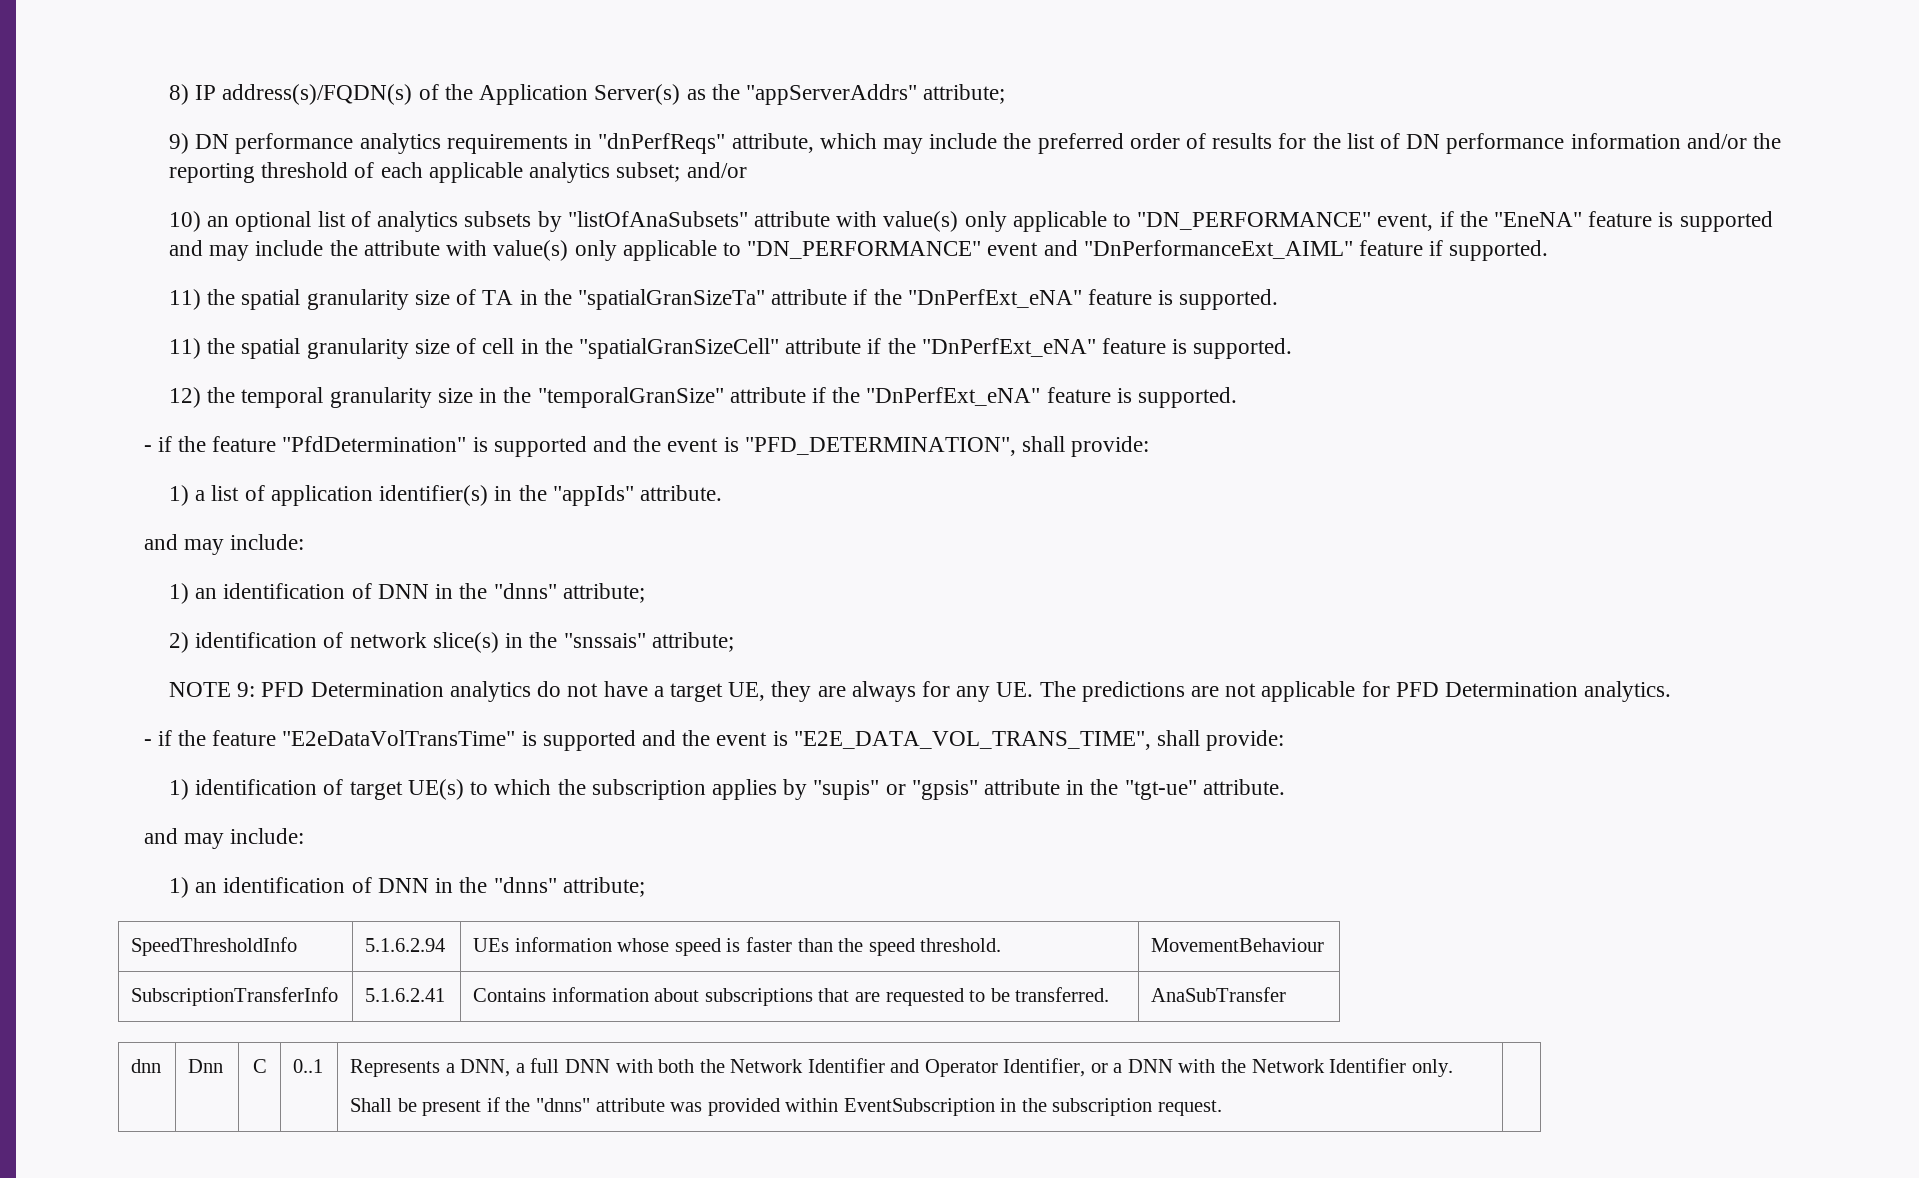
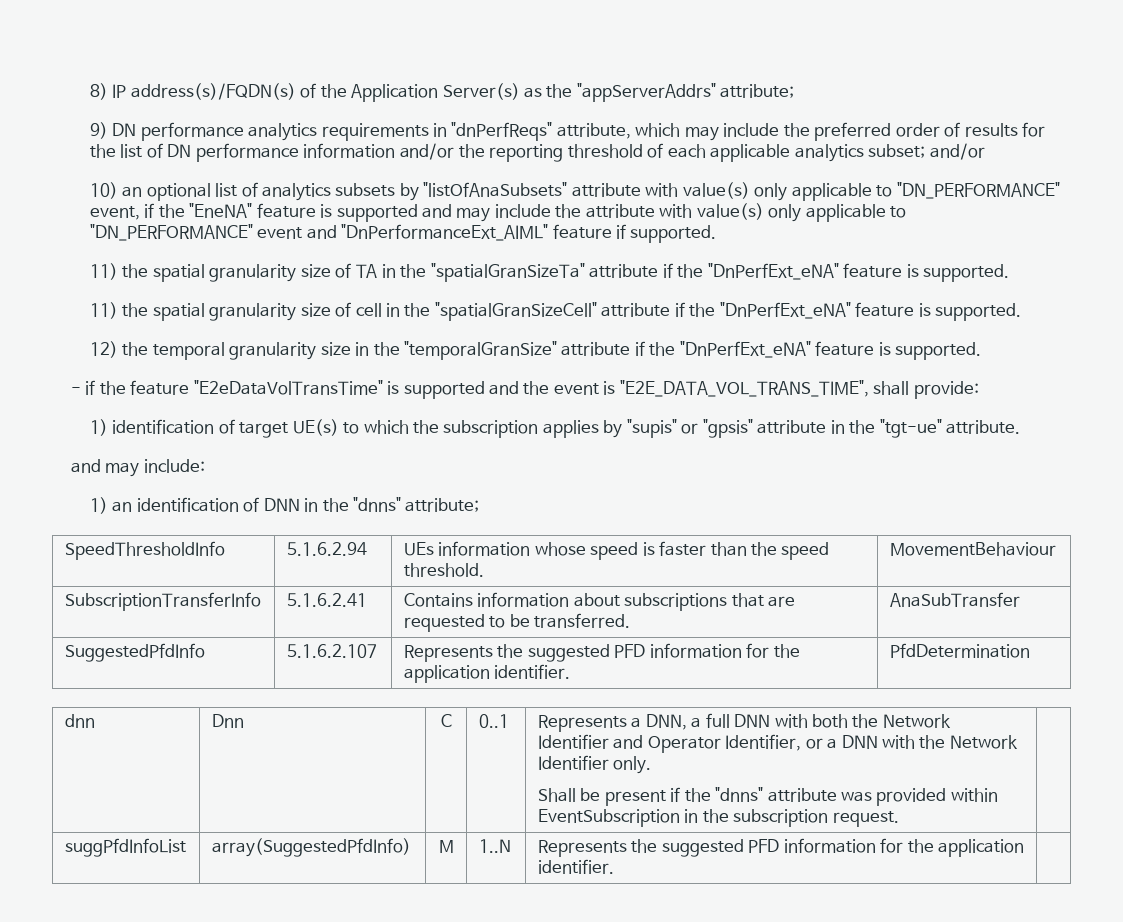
- - if the feature "PfdDetermination" is supported and the event is "PFD_DETERMINATION", shall provide:
- 1) a list of application identifier(s) in the "appIds" attribute.
- and may include:
- 1) an identification of DNN in the "dnns" attribute;
- 2) identification of network slice(s) in the "snssais" attribute;
- NOTE 9: PFD Determination analytics do not have a target UE, they are always for any UE. The predictions are not applicable for PFD Determination analytics.
+ SuggestedPfdInfo | 5.1.6.2.107 | Represents the suggested PFD information for the application identifier. | PfdDetermination
+ suggPfdInfoList | array(SuggestedPfdInfo) | M | 1..N | Represents the suggested PFD information for the application identifier. |

